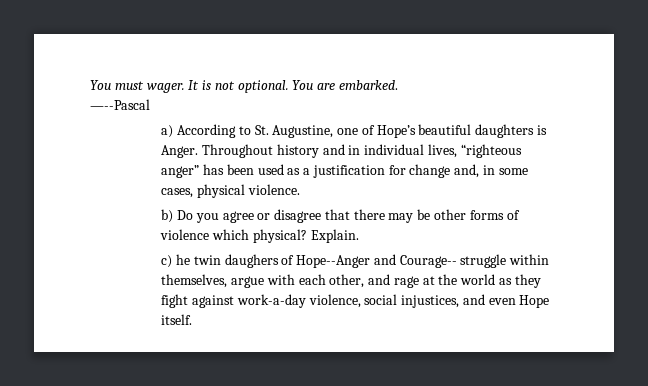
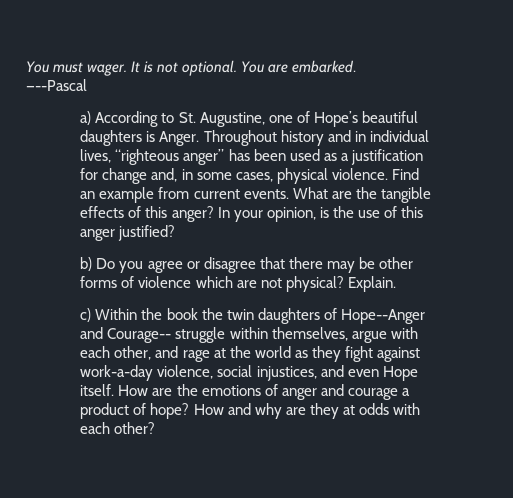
+ Find an example from current events. What are the tangible effects of this anger? In your opinion, is the use of this anger justified?
- b) Do you agree or disagree that there may be other forms of violence which physical?
+ b) Do you agree or disagree that there may be other forms of violence which are not physical?
- c) he twin daughers of Hope--Anger and Courage-- struggle within themselves, argue with each other, and rage at the world as they fight against work-a-day violence, social injustices, and even Hope itself.
+ c) Within the book the twin daughters of Hope--Anger and Courage-- struggle within themselves, argue with each other, and rage at the world as they fight against work-a-day violence, social injustices, and even Hope itself.
+ How are the emotions of anger and courage a product of hope? How and why are they at odds with each other?

